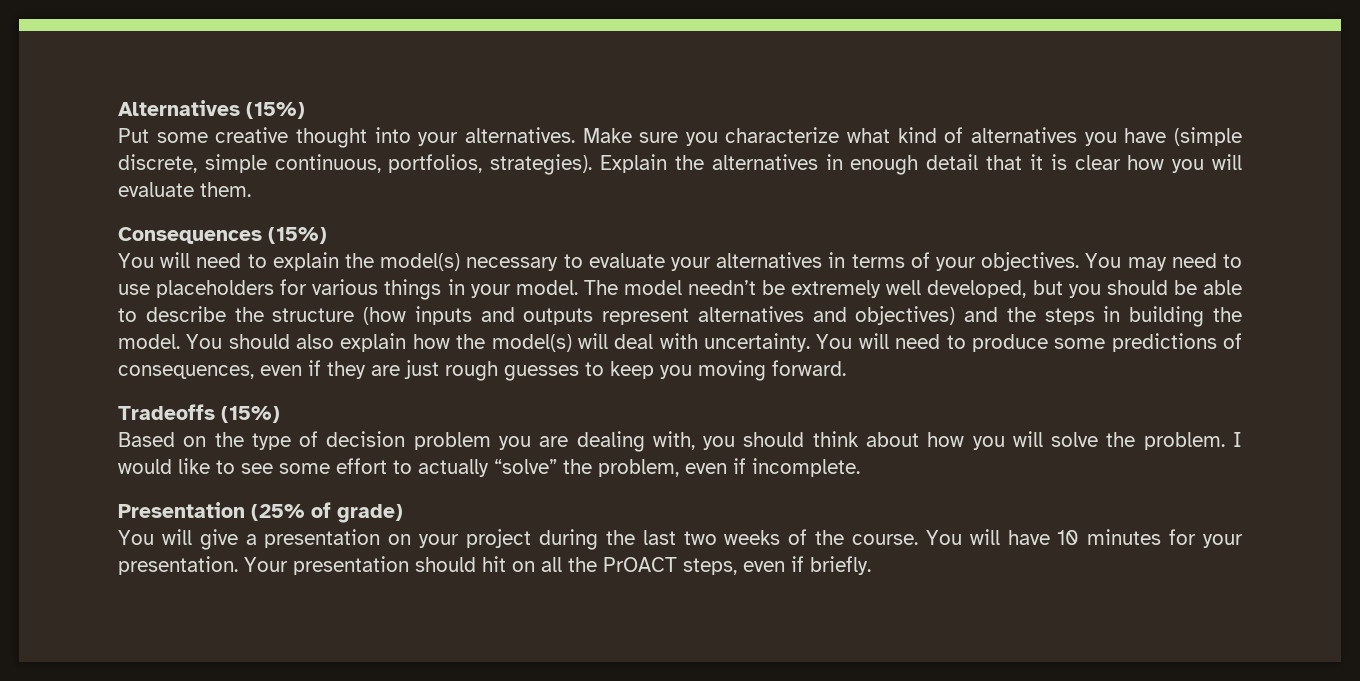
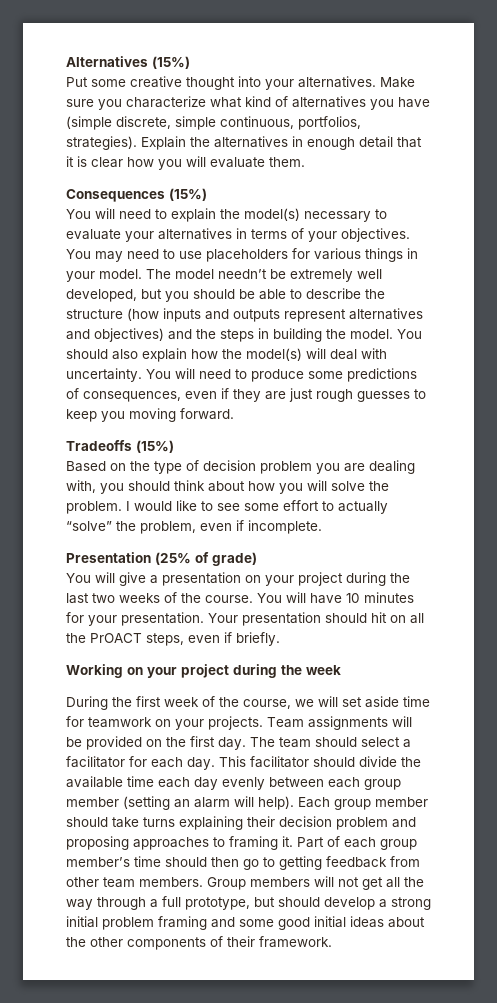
+ Working on your project during the week
+ During the first week of the course, we will set aside time for teamwork on your projects. Team assignments will be provided on the first day. The team should select a facilitator for each day. This facilitator should divide the available time each day evenly between each group member (setting an alarm will help). Each group member should take turns explaining their decision problem and proposing approaches to framing it. Part of each group member’s time should then go to getting feedback from other team members. Group members will not get all the way through a full prototype, but should develop a strong initial problem framing and some good initial ideas about the other components of their framework.

